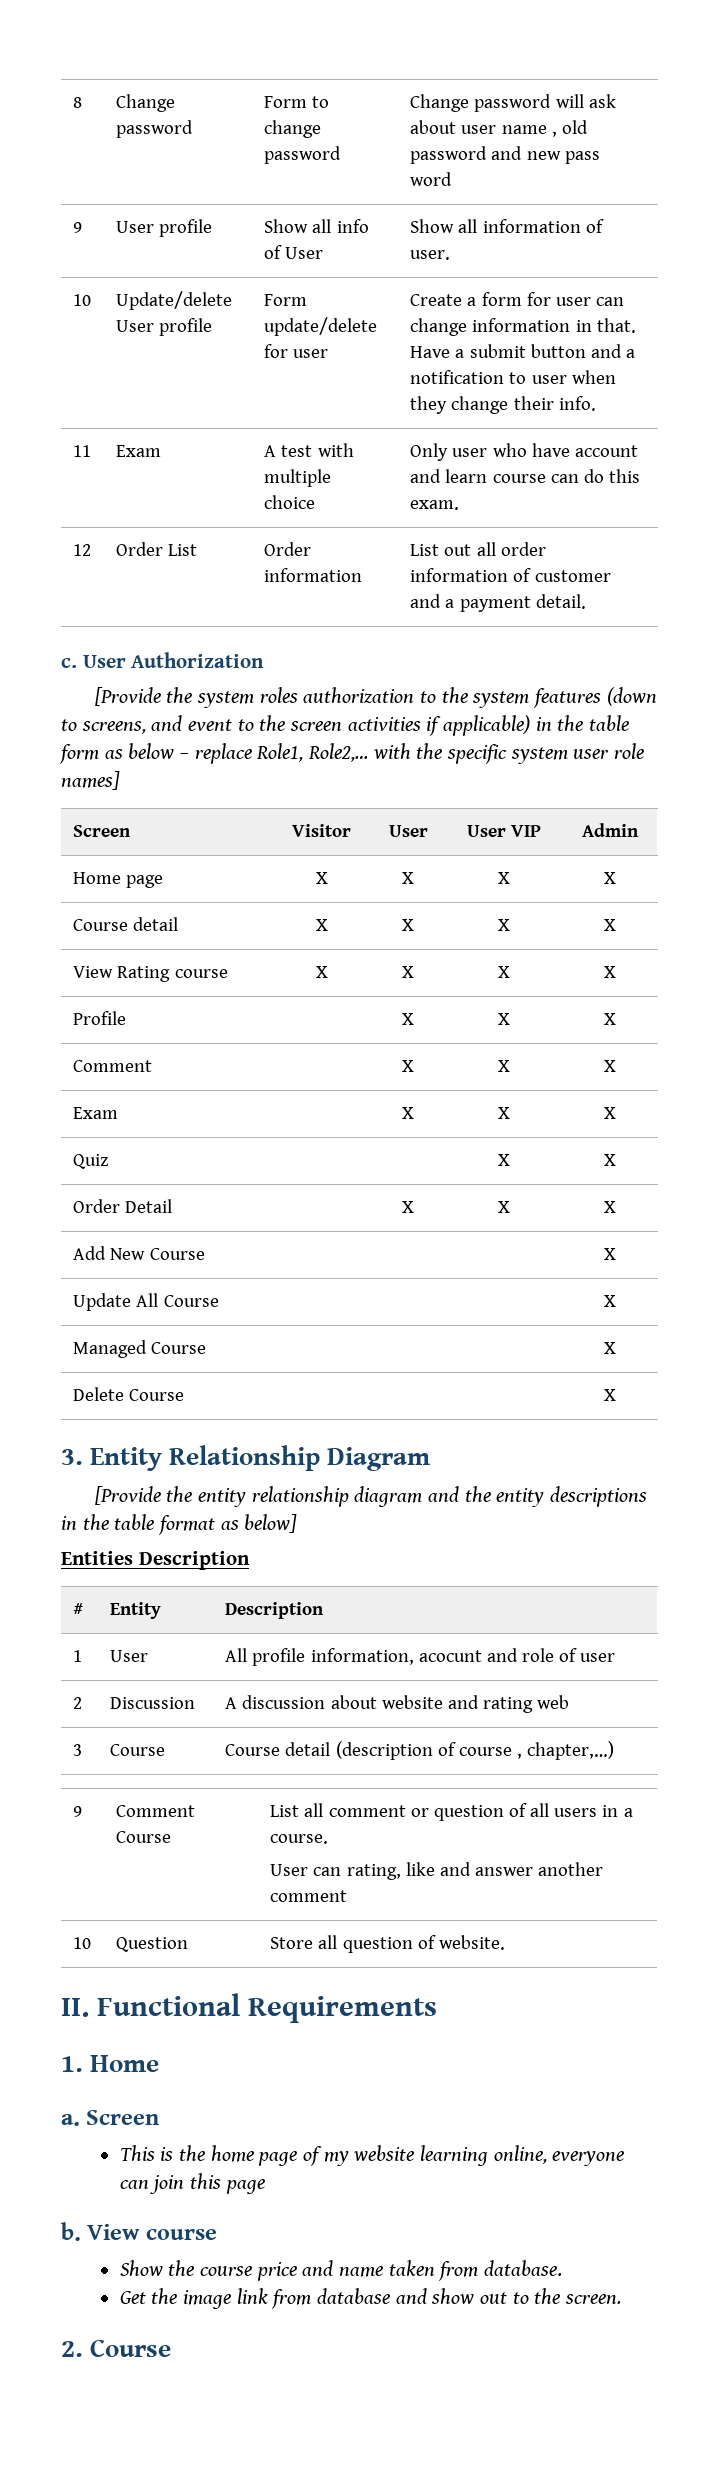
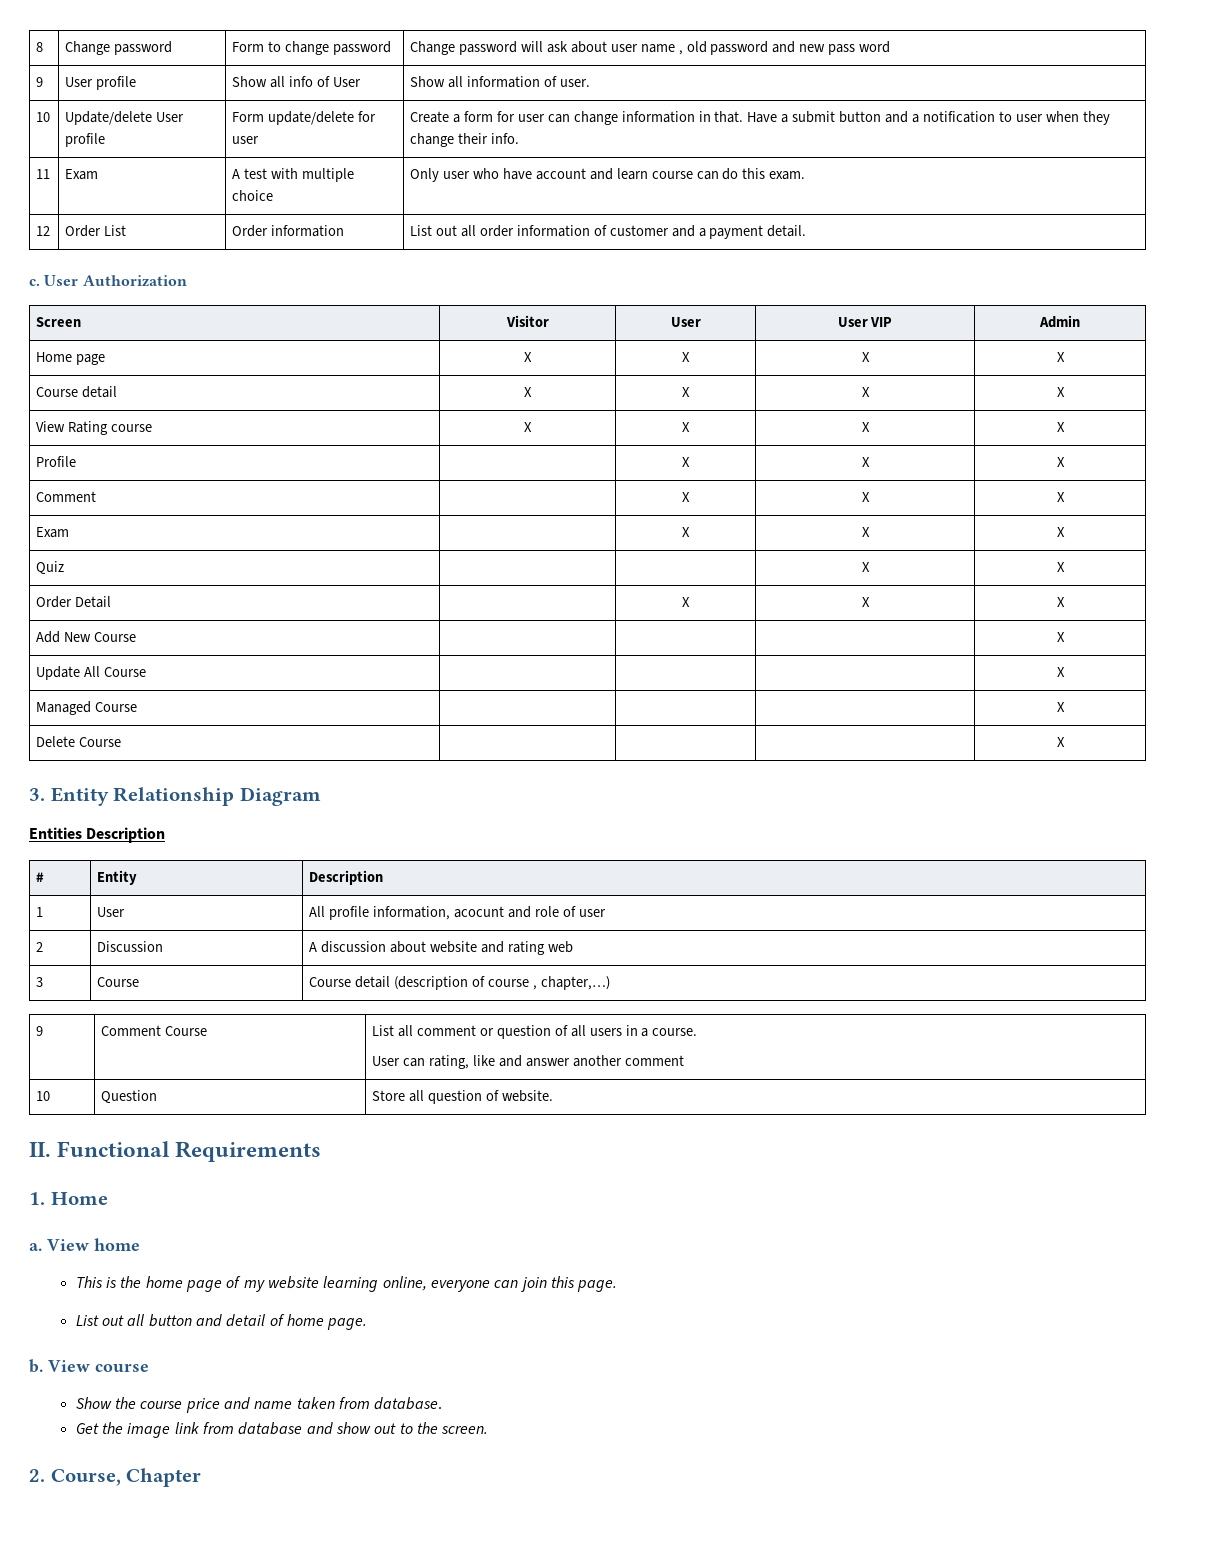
- [Provide the system roles authorization to the system features (down to screens, and event to the screen activities if applicable) in the table form as below – replace Role1, Role2,… with the specific system user role names]
- [Provide the entity relationship diagram and the entity descriptions in the table format as below]
- a. Screen
+ a. View home
- This is the home page of my website learning online, everyone can join this page
+ This is the home page of my website learning online, everyone can join this page.
+ List out all button and detail of home page.
- 2. Course
+ 2. Course, Chapter

